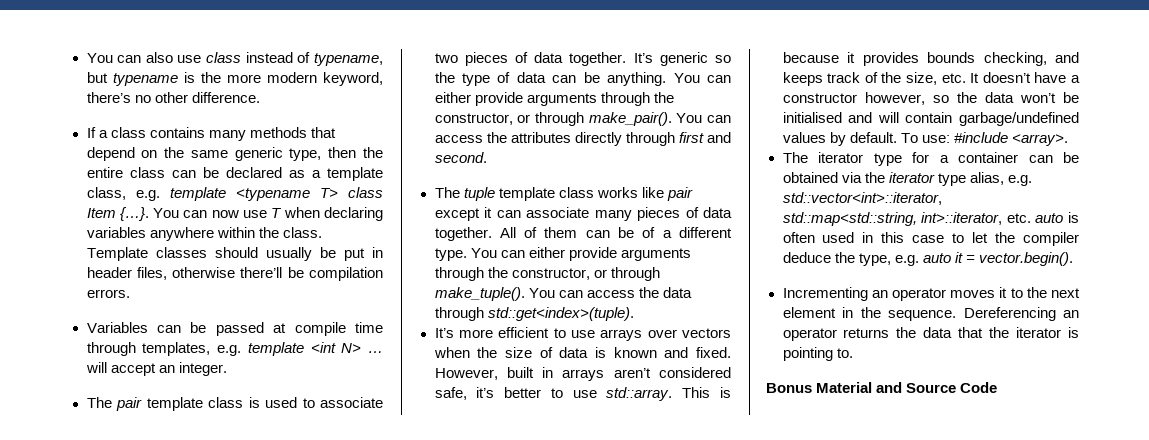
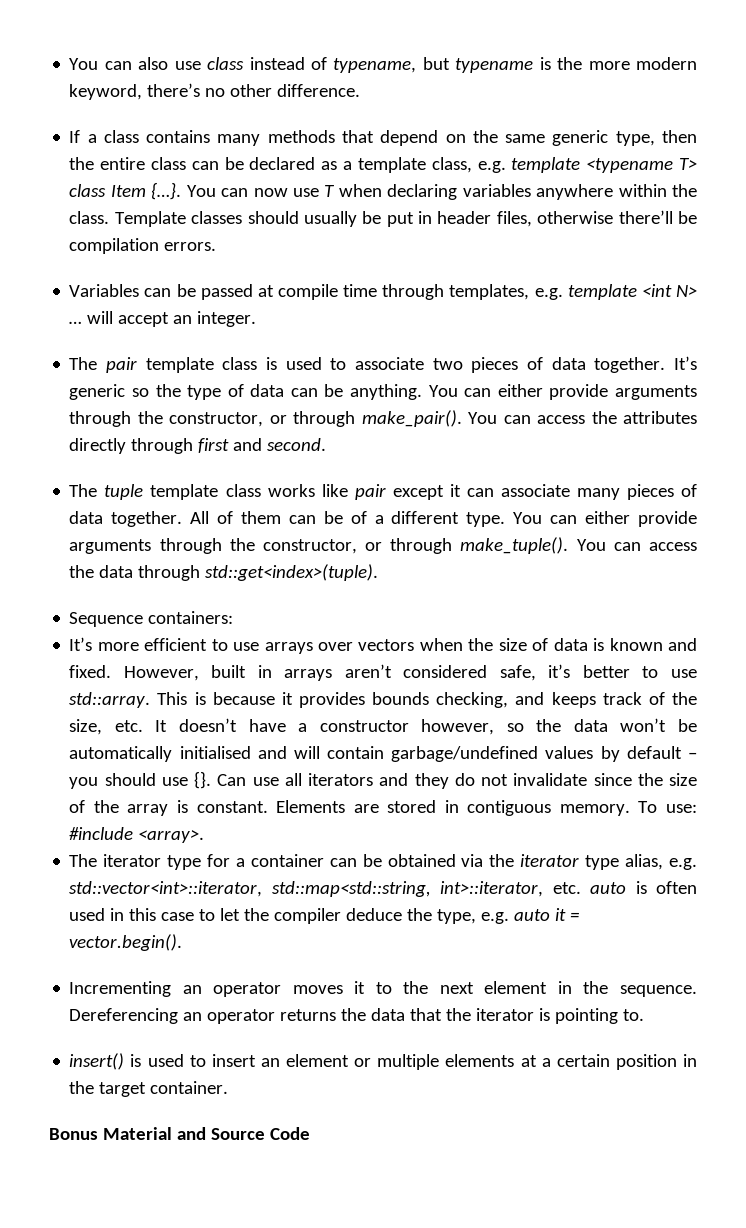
+ Sequence containers:
- This is because it provides bounds checking, and keeps track of the size, etc. It doesn’t have a constructor however, so the data won’t be initialised and will contain garbage/undefined values by default.
+ This is because it provides bounds checking, and keeps track of the size, etc. It doesn’t have a constructor however, so the data won’t be automatically initialised and will contain garbage/undefined values by default – you should use {}. Can use all iterators and they do not invalidate since the size of the array is constant. Elements are stored in contiguous memory.
+ insert() is used to insert an element or multiple elements at a certain position in the target container.

